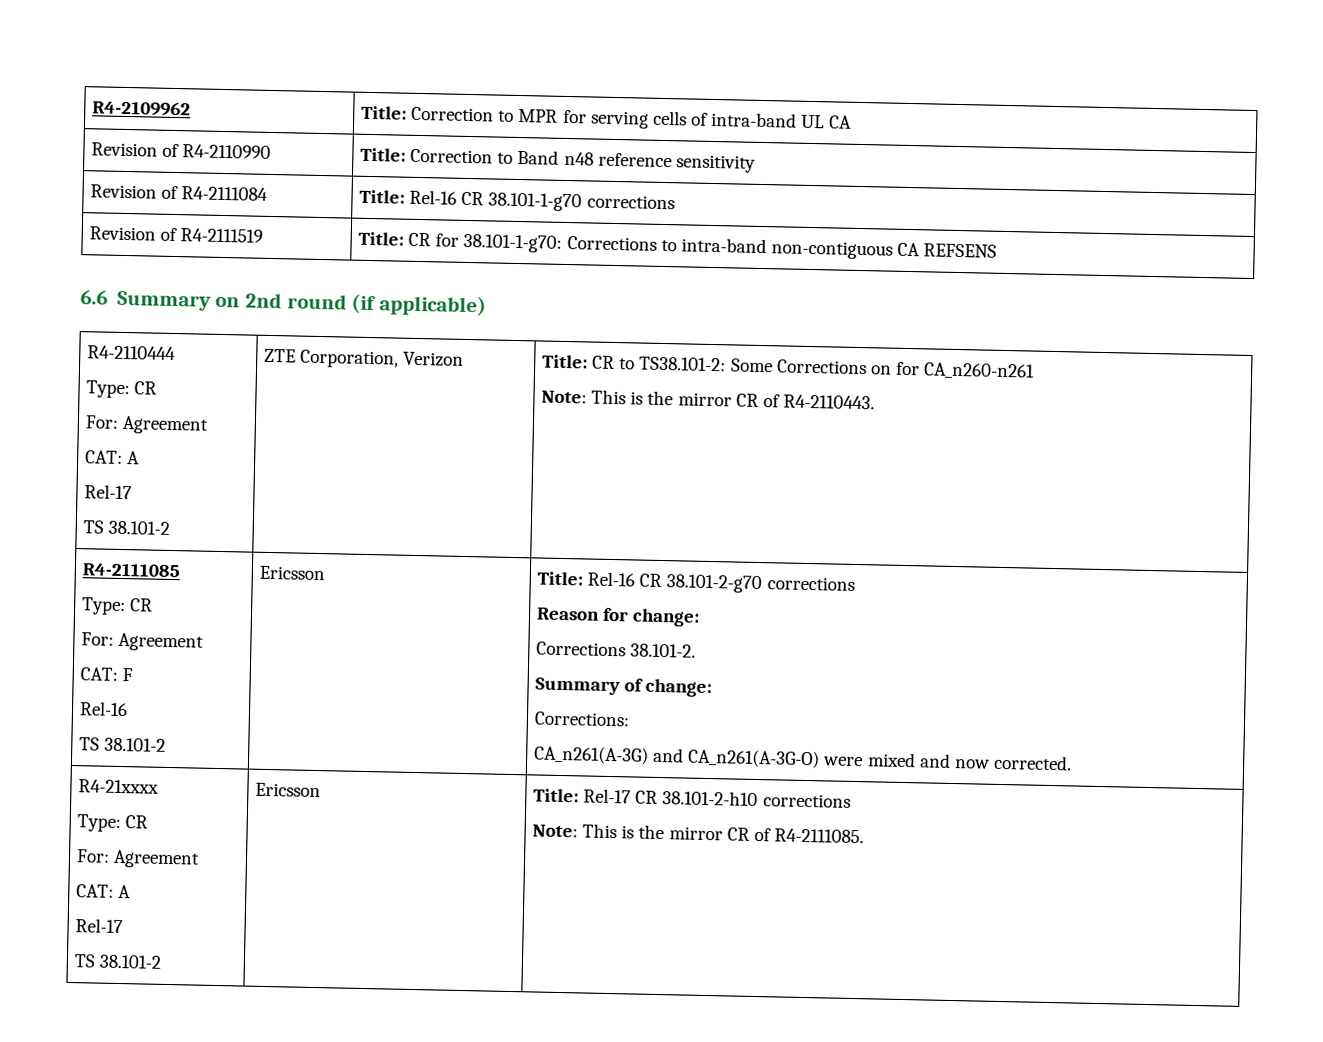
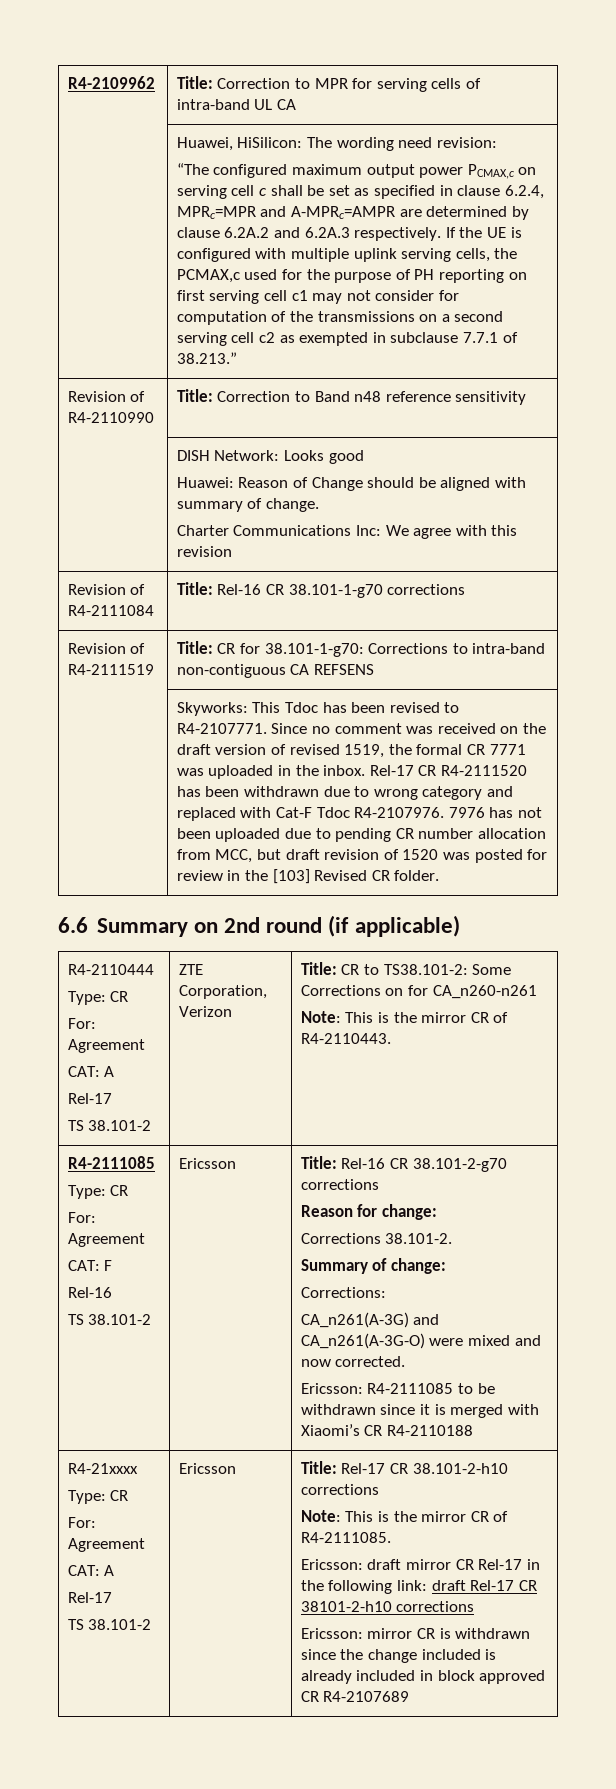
+ Huawei, HiSilicon: The wording need revision:
+ “The configured maximum output power PCMAX,c on serving cell c shall be set as specified in clause 6.2.4, MPRc=MPR and A-MPRc=AMPR are determined by clause 6.2A.2 and 6.2A.3 respectively. If the UE is configured with multiple uplink serving cells, the PCMAX,c used for the purpose of PH reporting on first serving cell c1 may not consider for computation of the transmissions on a second serving cell c2 as exempted in subclause 7.7.1 of 38.213.”
+ | DISH Network: Looks good
+ Huawei: Reason of Change should be aligned with summary of change.
+ Charter Communications Inc: We agree with this revision
+ Skyworks: This Tdoc has been revised to R4-2107771. Since no comment was received on the draft version of revised 1519, the formal CR 7771 was uploaded in the inbox. Rel-17 CR R4-2111520 has been withdrawn due to wrong category and replaced with Cat-F Tdoc R4-2107976. 7976 has not been uploaded due to pending CR number allocation from MCC, but draft revision of 1520 was posted for review in the [103] Revised CR folder.
+ Ericsson: R4-2111085 to be withdrawn since it is merged with Xiaomi’s CR R4-2110188
+ Ericsson: draft mirror CR Rel-17 in the following link: draft Rel-17 CR 38101-2-h10 corrections
+ Ericsson: mirror CR is withdrawn since the change included is already included in block approved CR R4-2107689

